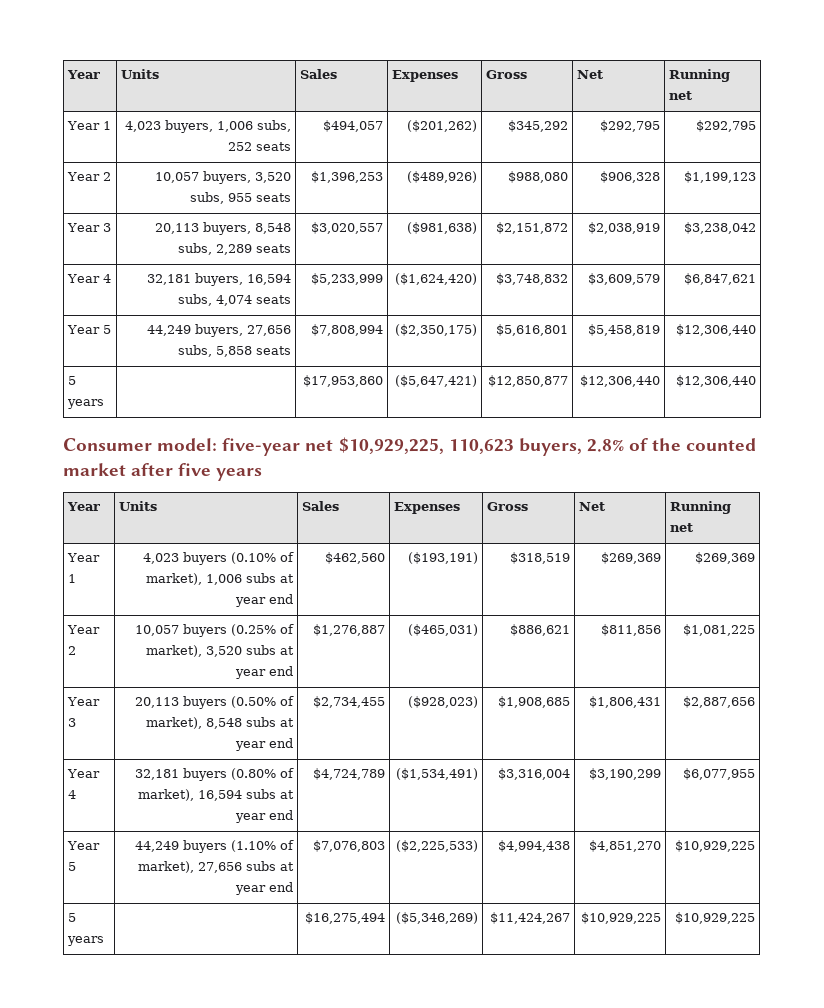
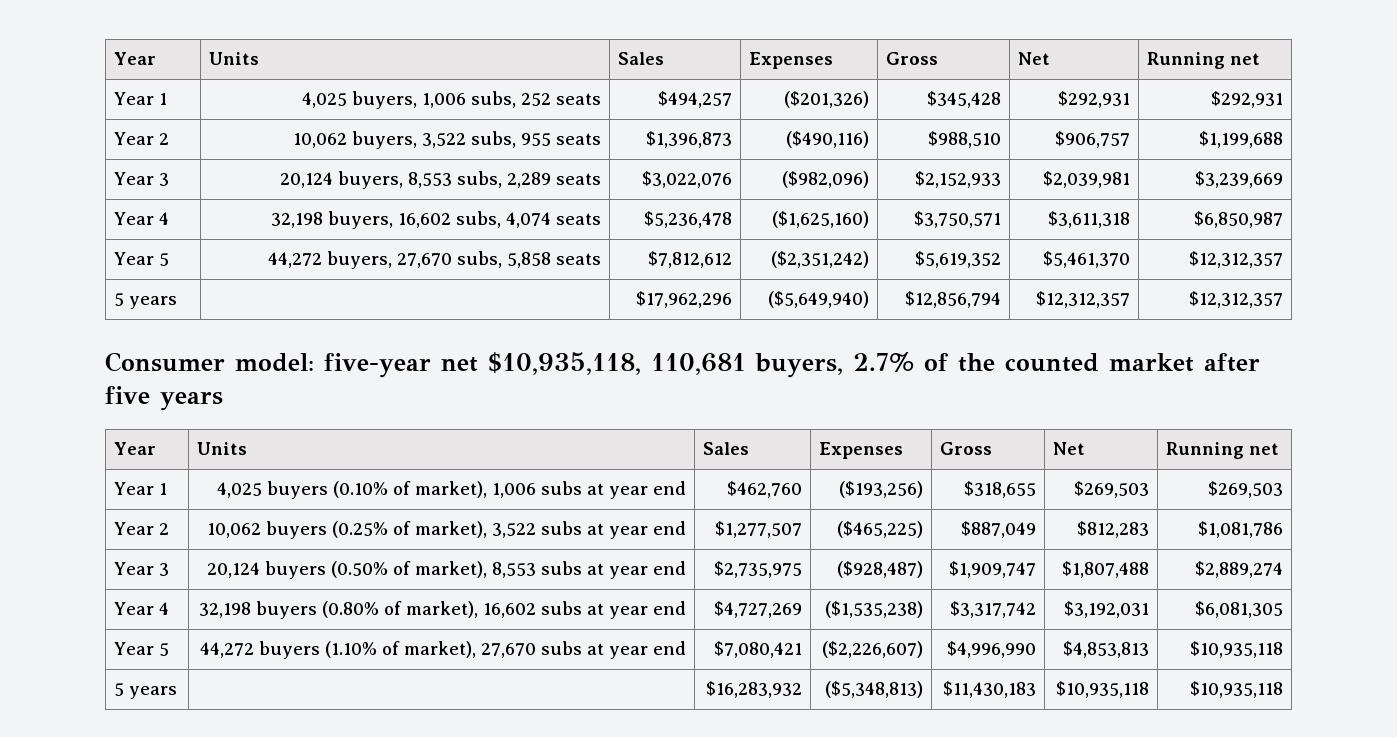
- Year 1 | 4,023 buyers, 1,006 subs, 252 seats | $494,057 | ($201,262) | $345,292 | $292,795 | $292,795
- Year 2 | 10,057 buyers, 3,520 subs, 955 seats | $1,396,253 | ($489,926) | $988,080 | $906,328 | $1,199,123
- Year 3 | 20,113 buyers, 8,548 subs, 2,289 seats | $3,020,557 | ($981,638) | $2,151,872 | $2,038,919 | $3,238,042
- Year 4 | 32,181 buyers, 16,594 subs, 4,074 seats | $5,233,999 | ($1,624,420) | $3,748,832 | $3,609,579 | $6,847,621
- Year 5 | 44,249 buyers, 27,656 subs, 5,858 seats | $7,808,994 | ($2,350,175) | $5,616,801 | $5,458,819 | $12,306,440
- 5 years | | $17,953,860 | ($5,647,421) | $12,850,877 | $12,306,440 | $12,306,440
+ Year 1 | 4,025 buyers, 1,006 subs, 252 seats | $494,257 | ($201,326) | $345,428 | $292,931 | $292,931
+ Year 2 | 10,062 buyers, 3,522 subs, 955 seats | $1,396,873 | ($490,116) | $988,510 | $906,757 | $1,199,688
+ Year 3 | 20,124 buyers, 8,553 subs, 2,289 seats | $3,022,076 | ($982,096) | $2,152,933 | $2,039,981 | $3,239,669
+ Year 4 | 32,198 buyers, 16,602 subs, 4,074 seats | $5,236,478 | ($1,625,160) | $3,750,571 | $3,611,318 | $6,850,987
+ Year 5 | 44,272 buyers, 27,670 subs, 5,858 seats | $7,812,612 | ($2,351,242) | $5,619,352 | $5,461,370 | $12,312,357
+ 5 years | | $17,962,296 | ($5,649,940) | $12,856,794 | $12,312,357 | $12,312,357
- Consumer model: five-year net $10,929,225, 110,623 buyers, 2.8% of the counted market after five years
+ Consumer model: five-year net $10,935,118, 110,681 buyers, 2.7% of the counted market after five years
- Year 1 | 4,023 buyers (0.10% of market), 1,006 subs at year end | $462,560 | ($193,191) | $318,519 | $269,369 | $269,369
- Year 2 | 10,057 buyers (0.25% of market), 3,520 subs at year end | $1,276,887 | ($465,031) | $886,621 | $811,856 | $1,081,225
- Year 3 | 20,113 buyers (0.50% of market), 8,548 subs at year end | $2,734,455 | ($928,023) | $1,908,685 | $1,806,431 | $2,887,656
- Year 4 | 32,181 buyers (0.80% of market), 16,594 subs at year end | $4,724,789 | ($1,534,491) | $3,316,004 | $3,190,299 | $6,077,955
- Year 5 | 44,249 buyers (1.10% of market), 27,656 subs at year end | $7,076,803 | ($2,225,533) | $4,994,438 | $4,851,270 | $10,929,225
- 5 years | | $16,275,494 | ($5,346,269) | $11,424,267 | $10,929,225 | $10,929,225
+ Year 1 | 4,025 buyers (0.10% of market), 1,006 subs at year end | $462,760 | ($193,256) | $318,655 | $269,503 | $269,503
+ Year 2 | 10,062 buyers (0.25% of market), 3,522 subs at year end | $1,277,507 | ($465,225) | $887,049 | $812,283 | $1,081,786
+ Year 3 | 20,124 buyers (0.50% of market), 8,553 subs at year end | $2,735,975 | ($928,487) | $1,909,747 | $1,807,488 | $2,889,274
+ Year 4 | 32,198 buyers (0.80% of market), 16,602 subs at year end | $4,727,269 | ($1,535,238) | $3,317,742 | $3,192,031 | $6,081,305
+ Year 5 | 44,272 buyers (1.10% of market), 27,670 subs at year end | $7,080,421 | ($2,226,607) | $4,996,990 | $4,853,813 | $10,935,118
+ 5 years | | $16,283,932 | ($5,348,813) | $11,430,183 | $10,935,118 | $10,935,118

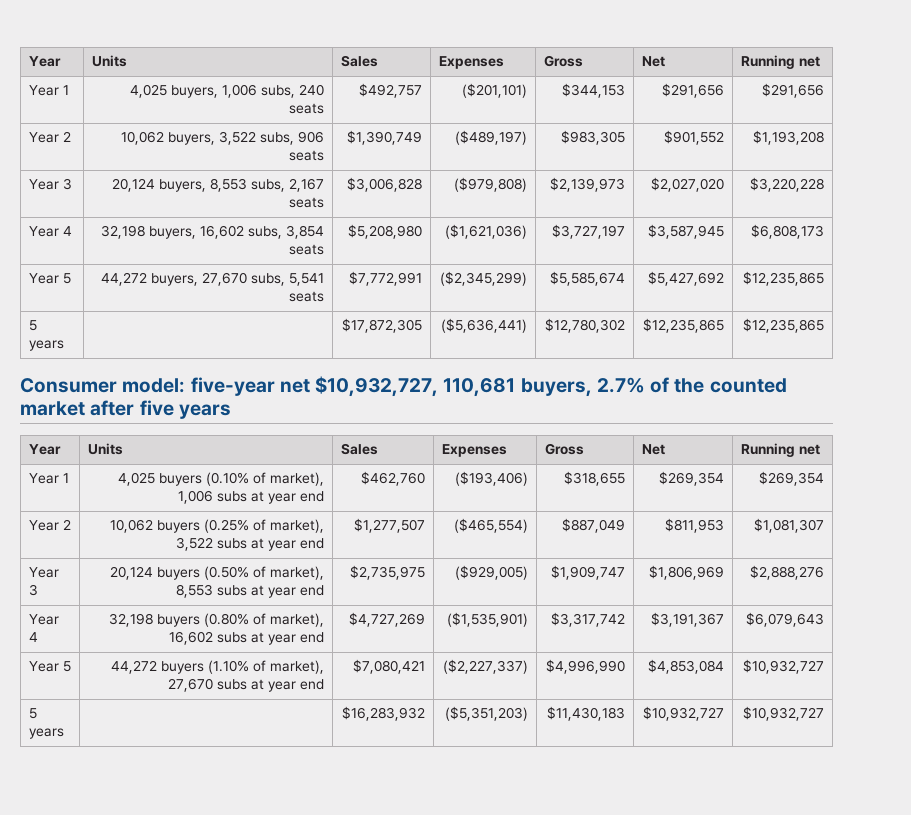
- Year 1 | 4,025 buyers, 1,006 subs, 252 seats | $494,257 | ($201,326) | $345,428 | $292,931 | $292,931
+ Year 1 | 4,025 buyers, 1,006 subs, 240 seats | $492,757 | ($201,101) | $344,153 | $291,656 | $291,656
- Year 2 | 10,062 buyers, 3,522 subs, 955 seats | $1,396,873 | ($490,116) | $988,510 | $906,757 | $1,199,688
+ Year 2 | 10,062 buyers, 3,522 subs, 906 seats | $1,390,749 | ($489,197) | $983,305 | $901,552 | $1,193,208
- Year 3 | 20,124 buyers, 8,553 subs, 2,289 seats | $3,022,076 | ($982,096) | $2,152,933 | $2,039,981 | $3,239,669
+ Year 3 | 20,124 buyers, 8,553 subs, 2,167 seats | $3,006,828 | ($979,808) | $2,139,973 | $2,027,020 | $3,220,228
- Year 4 | 32,198 buyers, 16,602 subs, 4,074 seats | $5,236,478 | ($1,625,160) | $3,750,571 | $3,611,318 | $6,850,987
+ Year 4 | 32,198 buyers, 16,602 subs, 3,854 seats | $5,208,980 | ($1,621,036) | $3,727,197 | $3,587,945 | $6,808,173
- Year 5 | 44,272 buyers, 27,670 subs, 5,858 seats | $7,812,612 | ($2,351,242) | $5,619,352 | $5,461,370 | $12,312,357
- 5 years | | $17,962,296 | ($5,649,940) | $12,856,794 | $12,312,357 | $12,312,357
+ Year 5 | 44,272 buyers, 27,670 subs, 5,541 seats | $7,772,991 | ($2,345,299) | $5,585,674 | $5,427,692 | $12,235,865
+ 5 years | | $17,872,305 | ($5,636,441) | $12,780,302 | $12,235,865 | $12,235,865
- Consumer model: five-year net $10,935,118, 110,681 buyers, 2.7% of the counted market after five years
+ Consumer model: five-year net $10,932,727, 110,681 buyers, 2.7% of the counted market after five years
- Year 1 | 4,025 buyers (0.10% of market), 1,006 subs at year end | $462,760 | ($193,256) | $318,655 | $269,503 | $269,503
+ Year 1 | 4,025 buyers (0.10% of market), 1,006 subs at year end | $462,760 | ($193,406) | $318,655 | $269,354 | $269,354
- Year 2 | 10,062 buyers (0.25% of market), 3,522 subs at year end | $1,277,507 | ($465,225) | $887,049 | $812,283 | $1,081,786
+ Year 2 | 10,062 buyers (0.25% of market), 3,522 subs at year end | $1,277,507 | ($465,554) | $887,049 | $811,953 | $1,081,307
- Year 3 | 20,124 buyers (0.50% of market), 8,553 subs at year end | $2,735,975 | ($928,487) | $1,909,747 | $1,807,488 | $2,889,274
+ Year 3 | 20,124 buyers (0.50% of market), 8,553 subs at year end | $2,735,975 | ($929,005) | $1,909,747 | $1,806,969 | $2,888,276
- Year 4 | 32,198 buyers (0.80% of market), 16,602 subs at year end | $4,727,269 | ($1,535,238) | $3,317,742 | $3,192,031 | $6,081,305
+ Year 4 | 32,198 buyers (0.80% of market), 16,602 subs at year end | $4,727,269 | ($1,535,901) | $3,317,742 | $3,191,367 | $6,079,643
- Year 5 | 44,272 buyers (1.10% of market), 27,670 subs at year end | $7,080,421 | ($2,226,607) | $4,996,990 | $4,853,813 | $10,935,118
+ Year 5 | 44,272 buyers (1.10% of market), 27,670 subs at year end | $7,080,421 | ($2,227,337) | $4,996,990 | $4,853,084 | $10,932,727
- 5 years | | $16,283,932 | ($5,348,813) | $11,430,183 | $10,935,118 | $10,935,118
+ 5 years | | $16,283,932 | ($5,351,203) | $11,430,183 | $10,932,727 | $10,932,727

